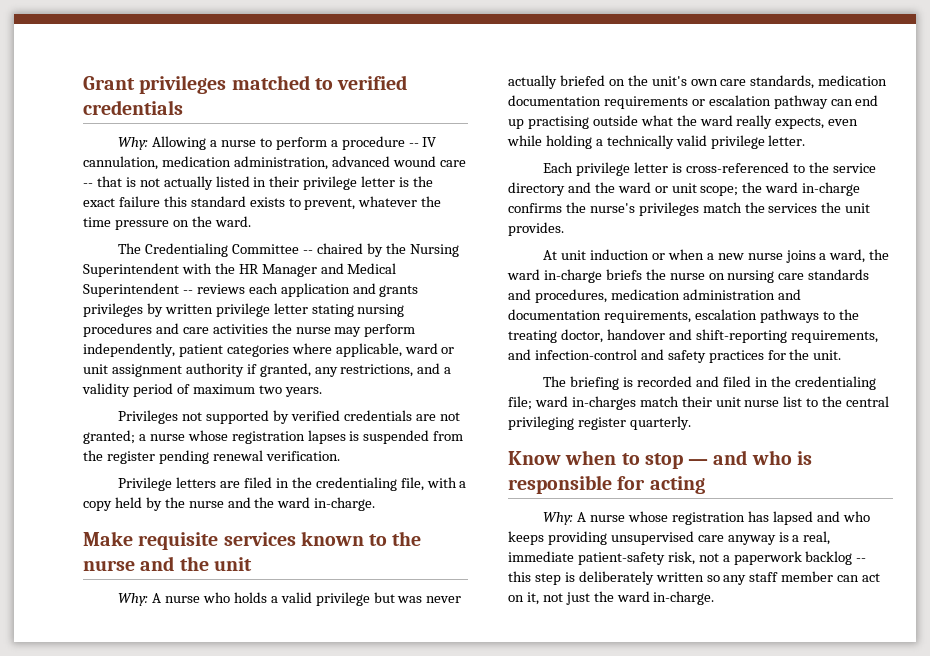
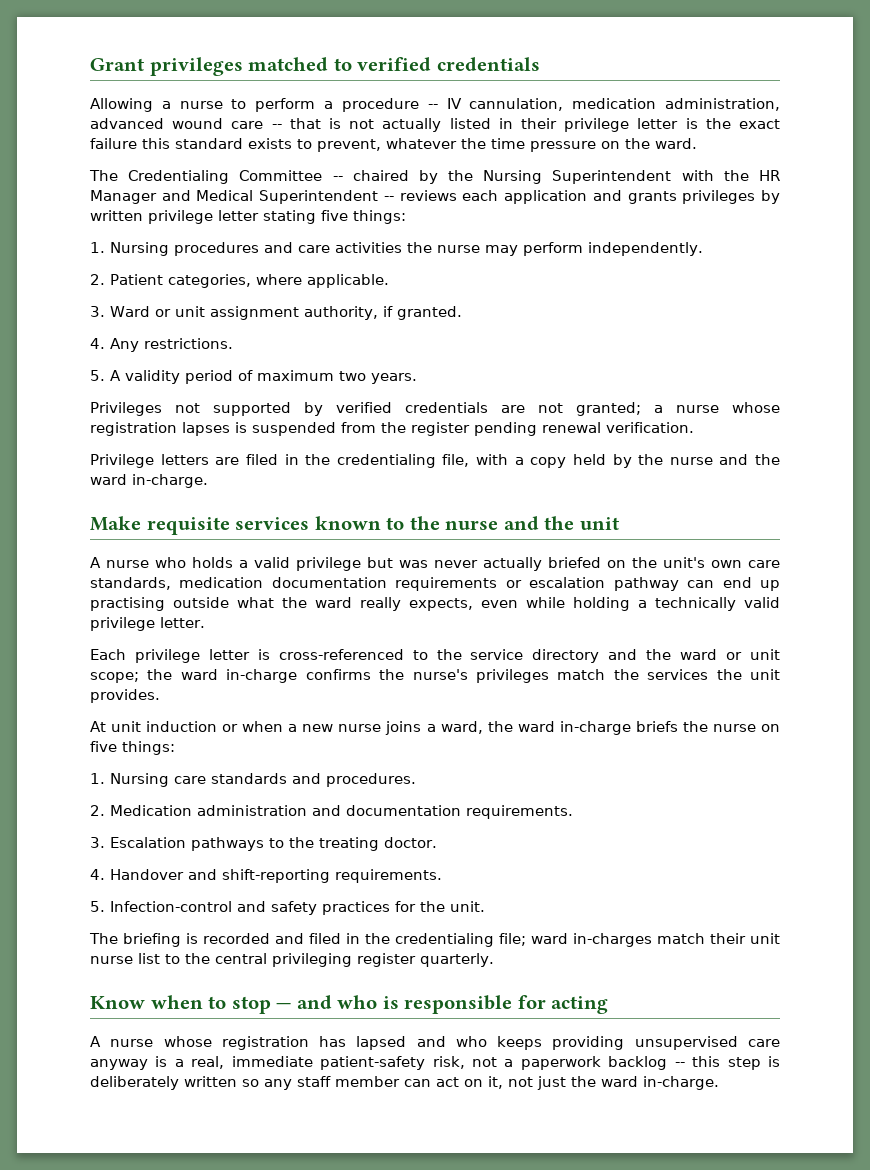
- Why: Allowing a nurse to perform a procedure -- IV cannulation, medication administration, advanced wound care -- that is not actually listed in their privilege letter is the exact failure this standard exists to prevent, whatever the time pressure on the ward.
+ Allowing a nurse to perform a procedure -- IV cannulation, medication administration, advanced wound care -- that is not actually listed in their privilege letter is the exact failure this standard exists to prevent, whatever the time pressure on the ward.
- The Credentialing Committee -- chaired by the Nursing Superintendent with the HR Manager and Medical Superintendent -- reviews each application and grants privileges by written privilege letter stating nursing procedures and care activities the nurse may perform independently, patient categories where applicable, ward or unit assignment authority if granted, any restrictions, and a validity period of maximum two years.
+ The Credentialing Committee -- chaired by the Nursing Superintendent with the HR Manager and Medical Superintendent -- reviews each application and grants privileges by written privilege letter stating five things:
+ 1. Nursing procedures and care activities the nurse may perform independently.
+ 2. Patient categories, where applicable.
+ 3. Ward or unit assignment authority, if granted.
+ 4. Any restrictions.
+ 5. A validity period of maximum two years.
- Why: A nurse who holds a valid privilege but was never actually briefed on the unit's own care standards, medication documentation requirements or escalation pathway can end up practising outside what the ward really expects, even while holding a technically valid privilege letter.
+ A nurse who holds a valid privilege but was never actually briefed on the unit's own care standards, medication documentation requirements or escalation pathway can end up practising outside what the ward really expects, even while holding a technically valid privilege letter.
- At unit induction or when a new nurse joins a ward, the ward in-charge briefs the nurse on nursing care standards and procedures, medication administration and documentation requirements, escalation pathways to the treating doctor, handover and shift-reporting requirements, and infection-control and safety practices for the unit.
+ At unit induction or when a new nurse joins a ward, the ward in-charge briefs the nurse on five things:
+ 1. Nursing care standards and procedures.
+ 2. Medication administration and documentation requirements.
+ 3. Escalation pathways to the treating doctor.
+ 4. Handover and shift-reporting requirements.
+ 5. Infection-control and safety practices for the unit.
- Why: A nurse whose registration has lapsed and who keeps providing unsupervised care anyway is a real, immediate patient-safety risk, not a paperwork backlog -- this step is deliberately written so any staff member can act on it, not just the ward in-charge.
+ A nurse whose registration has lapsed and who keeps providing unsupervised care anyway is a real, immediate patient-safety risk, not a paperwork backlog -- this step is deliberately written so any staff member can act on it, not just the ward in-charge.

